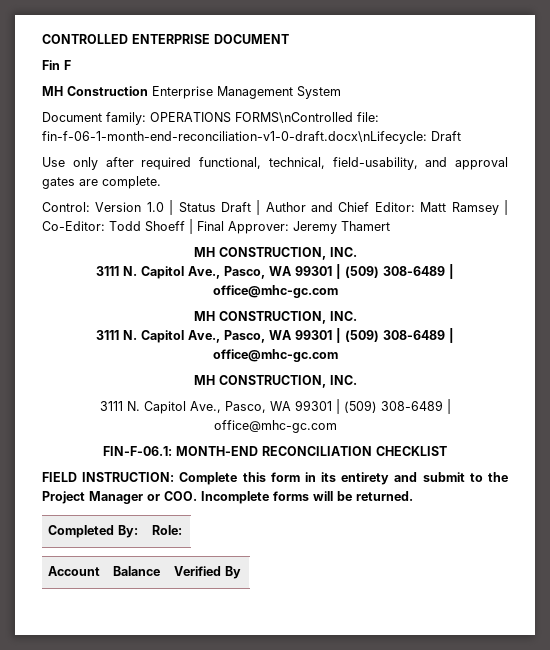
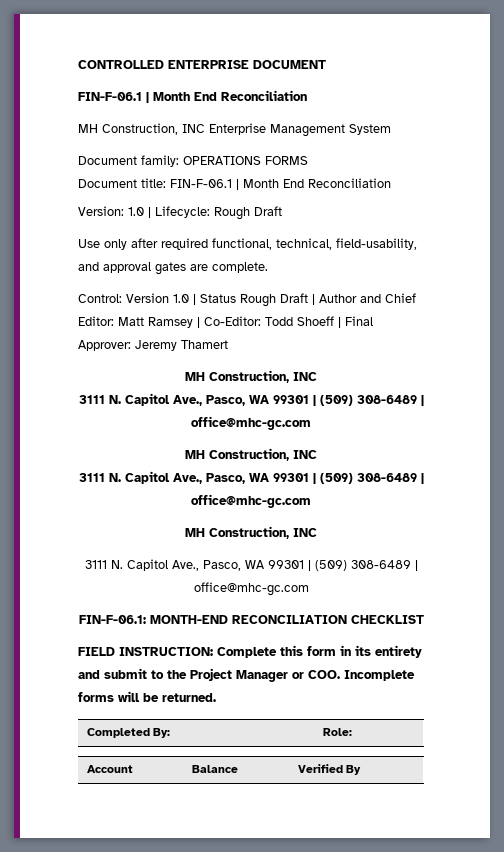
  CONTROLLED ENTERPRISE DOCUMENT
- Fin F
- MH Construction Enterprise Management System
+ FIN-F-06.1 | Month End Reconciliation
+ MH Construction, INC Enterprise Management System
- Document family: OPERATIONS FORMS\nControlled file: fin-f-06-1-month-end-reconciliation-v1-0-draft.docx\nLifecycle: Draft
+ Document family: OPERATIONS FORMS
+ Document title: FIN-F-06.1 | Month End Reconciliation
+ Version: 1.0 | Lifecycle: Rough Draft
- Control: Version 1.0 | Status Draft | Author and Chief Editor: Matt Ramsey | Co-Editor: Todd Shoeff | Final Approver: Jeremy Thamert
- MH CONSTRUCTION, INC.
+ Control: Version 1.0 | Status Rough Draft | Author and Chief Editor: Matt Ramsey | Co-Editor: Todd Shoeff | Final Approver: Jeremy Thamert
+ MH Construction, INC
  3111 N. Capitol Ave., Pasco, WA 99301 | (509) 308-6489 | office@mhc-gc.com
- MH CONSTRUCTION, INC.
+ MH Construction, INC
  3111 N. Capitol Ave., Pasco, WA 99301 | (509) 308-6489 | office@mhc-gc.com
- MH CONSTRUCTION, INC.
+ MH Construction, INC

